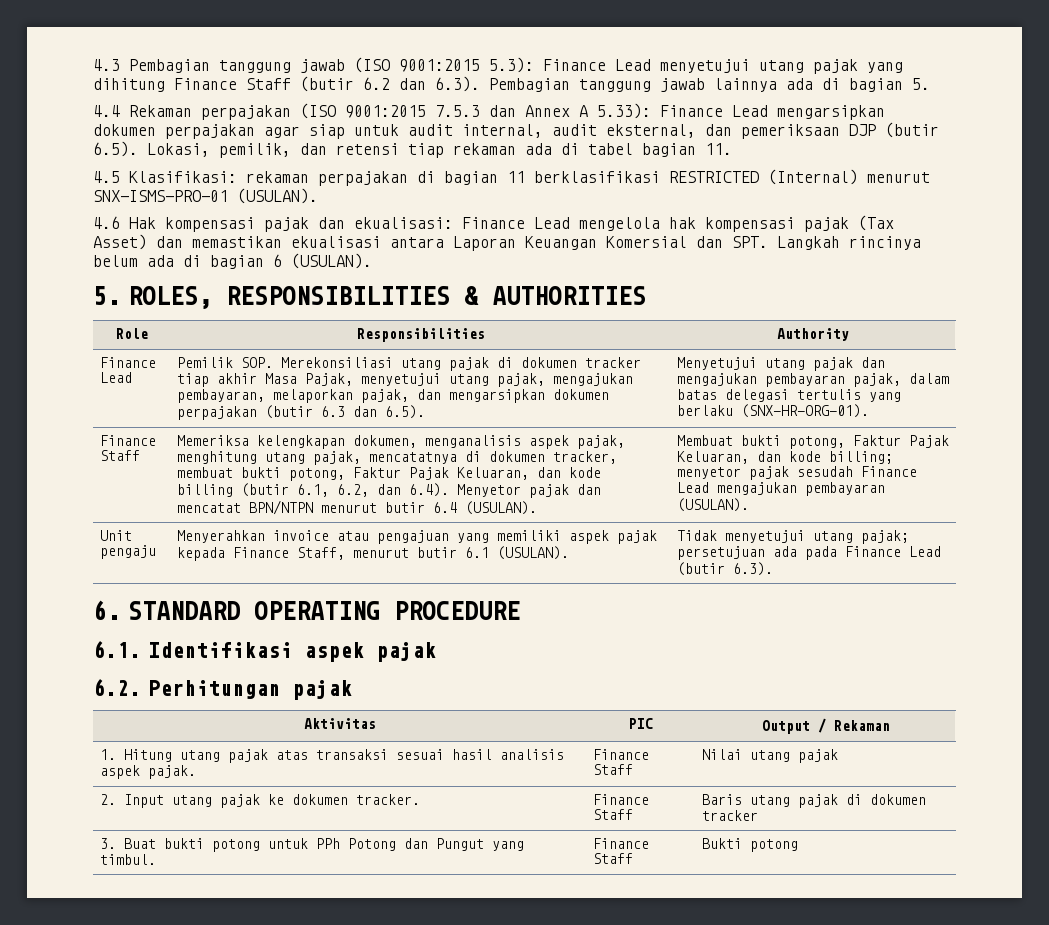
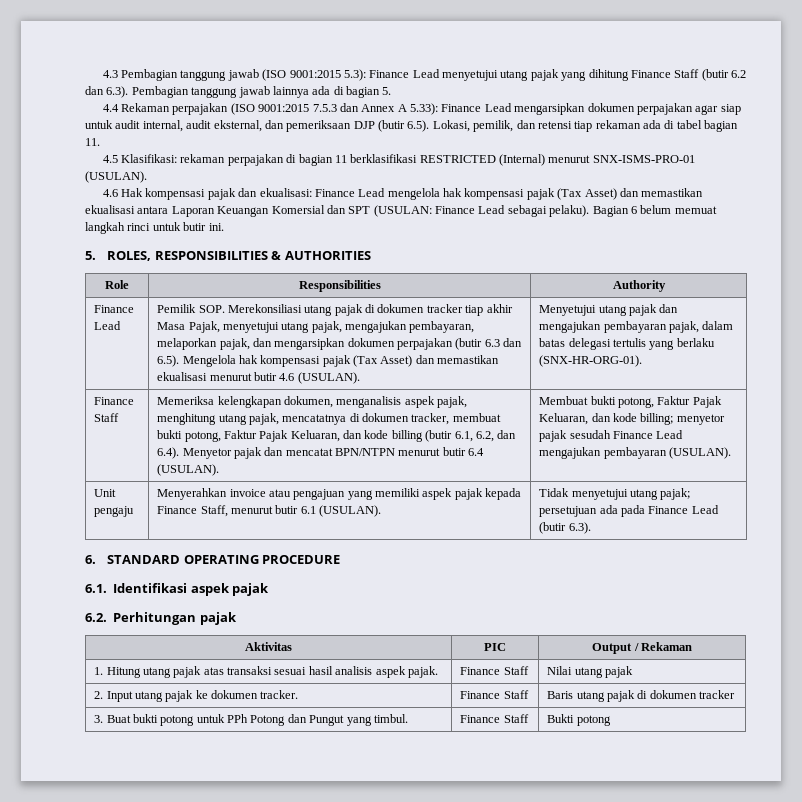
- 4.6 Hak kompensasi pajak dan ekualisasi: Finance Lead mengelola hak kompensasi pajak (Tax Asset) dan memastikan ekualisasi antara Laporan Keuangan Komersial dan SPT. Langkah rincinya belum ada di bagian 6 (USULAN).
+ 4.6 Hak kompensasi pajak dan ekualisasi: Finance Lead mengelola hak kompensasi pajak (Tax Asset) dan memastikan ekualisasi antara Laporan Keuangan Komersial dan SPT (USULAN: Finance Lead sebagai pelaku). Bagian 6 belum memuat langkah rinci untuk butir ini.
- Pemilik SOP. Merekonsiliasi utang pajak di dokumen tracker tiap akhir Masa Pajak, menyetujui utang pajak, mengajukan pembayaran, melaporkan pajak, dan mengarsipkan dokumen perpajakan (butir 6.3 dan 6.5).
+ Pemilik SOP. Merekonsiliasi utang pajak di dokumen tracker tiap akhir Masa Pajak, menyetujui utang pajak, mengajukan pembayaran, melaporkan pajak, dan mengarsipkan dokumen perpajakan (butir 6.3 dan 6.5). Mengelola hak kompensasi pajak (Tax Asset) dan memastikan ekualisasi menurut butir 4.6 (USULAN).

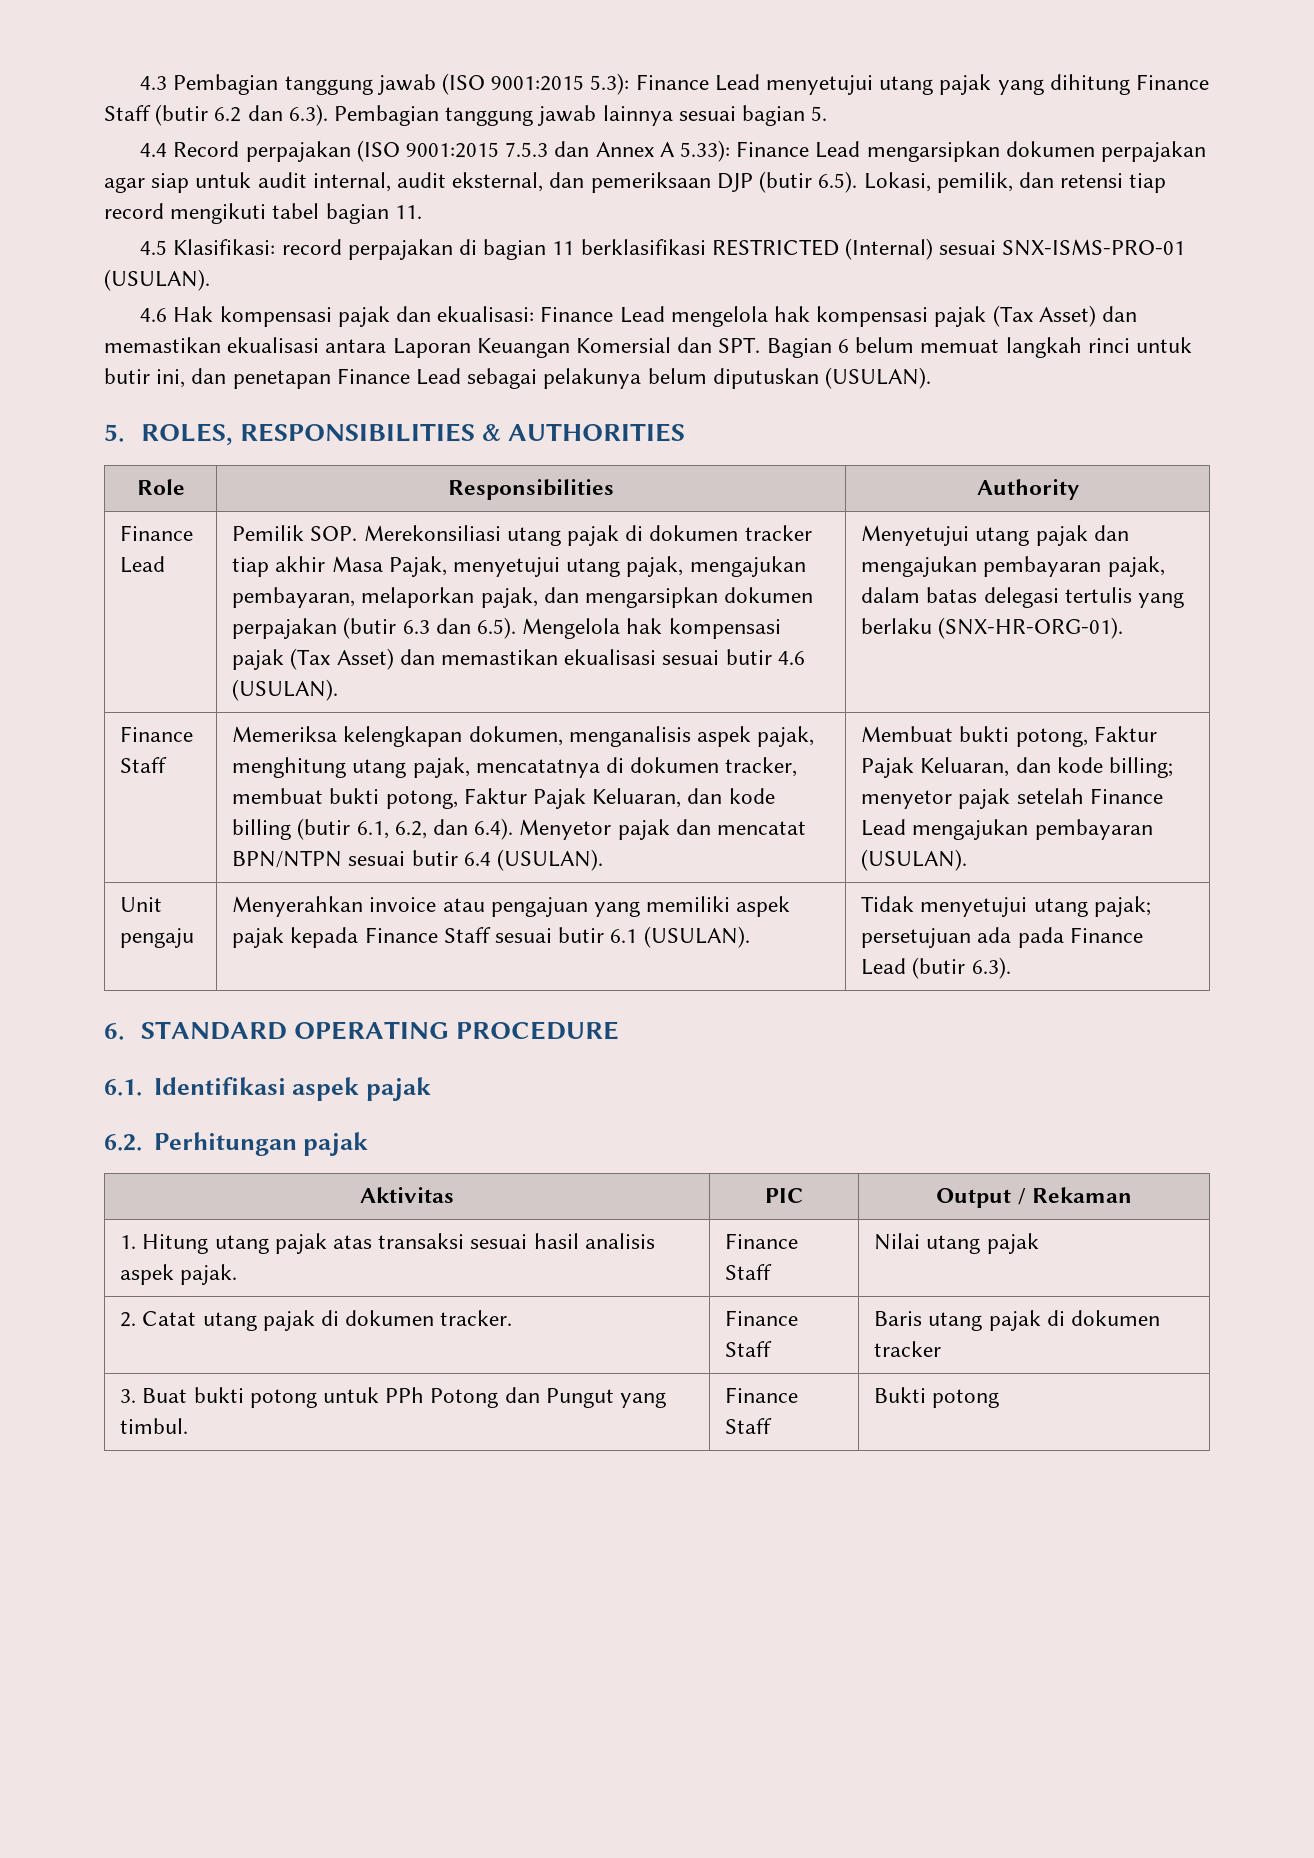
- 4.3 Pembagian tanggung jawab (ISO 9001:2015 5.3): Finance Lead menyetujui utang pajak yang dihitung Finance Staff (butir 6.2 dan 6.3). Pembagian tanggung jawab lainnya ada di bagian 5.
+ 4.3 Pembagian tanggung jawab (ISO 9001:2015 5.3): Finance Lead menyetujui utang pajak yang dihitung Finance Staff (butir 6.2 dan 6.3). Pembagian tanggung jawab lainnya sesuai bagian 5.
- 4.4 Rekaman perpajakan (ISO 9001:2015 7.5.3 dan Annex A 5.33): Finance Lead mengarsipkan dokumen perpajakan agar siap untuk audit internal, audit eksternal, dan pemeriksaan DJP (butir 6.5). Lokasi, pemilik, dan retensi tiap rekaman ada di tabel bagian 11.
+ 4.4 Record perpajakan (ISO 9001:2015 7.5.3 dan Annex A 5.33): Finance Lead mengarsipkan dokumen perpajakan agar siap untuk audit internal, audit eksternal, dan pemeriksaan DJP (butir 6.5). Lokasi, pemilik, dan retensi tiap record mengikuti tabel bagian 11.
- 4.5 Klasifikasi: rekaman perpajakan di bagian 11 berklasifikasi RESTRICTED (Internal) menurut SNX-ISMS-PRO-01 (USULAN).
+ 4.5 Klasifikasi: record perpajakan di bagian 11 berklasifikasi RESTRICTED (Internal) sesuai SNX-ISMS-PRO-01 (USULAN).
- 4.6 Hak kompensasi pajak dan ekualisasi: Finance Lead mengelola hak kompensasi pajak (Tax Asset) dan memastikan ekualisasi antara Laporan Keuangan Komersial dan SPT (USULAN: Finance Lead sebagai pelaku). Bagian 6 belum memuat langkah rinci untuk butir ini.
+ 4.6 Hak kompensasi pajak dan ekualisasi: Finance Lead mengelola hak kompensasi pajak (Tax Asset) dan memastikan ekualisasi antara Laporan Keuangan Komersial dan SPT. Bagian 6 belum memuat langkah rinci untuk butir ini, dan penetapan Finance Lead sebagai pelakunya belum diputuskan (USULAN).
- Pemilik SOP. Merekonsiliasi utang pajak di dokumen tracker tiap akhir Masa Pajak, menyetujui utang pajak, mengajukan pembayaran, melaporkan pajak, dan mengarsipkan dokumen perpajakan (butir 6.3 dan 6.5). Mengelola hak kompensasi pajak (Tax Asset) dan memastikan ekualisasi menurut butir 4.6 (USULAN).
+ Pemilik SOP. Merekonsiliasi utang pajak di dokumen tracker tiap akhir Masa Pajak, menyetujui utang pajak, mengajukan pembayaran, melaporkan pajak, dan mengarsipkan dokumen perpajakan (butir 6.3 dan 6.5). Mengelola hak kompensasi pajak (Tax Asset) dan memastikan ekualisasi sesuai butir 4.6 (USULAN).
- Memeriksa kelengkapan dokumen, menganalisis aspek pajak, menghitung utang pajak, mencatatnya di dokumen tracker, membuat bukti potong, Faktur Pajak Keluaran, dan kode billing (butir 6.1, 6.2, dan 6.4). Menyetor pajak dan mencatat BPN/NTPN menurut butir 6.4 (USULAN).
+ Memeriksa kelengkapan dokumen, menganalisis aspek pajak, menghitung utang pajak, mencatatnya di dokumen tracker, membuat bukti potong, Faktur Pajak Keluaran, dan kode billing (butir 6.1, 6.2, dan 6.4). Menyetor pajak dan mencatat BPN/NTPN sesuai butir 6.4 (USULAN).
- Membuat bukti potong, Faktur Pajak Keluaran, dan kode billing; menyetor pajak sesudah Finance Lead mengajukan pembayaran (USULAN).
+ Membuat bukti potong, Faktur Pajak Keluaran, dan kode billing; menyetor pajak setelah Finance Lead mengajukan pembayaran (USULAN).
- Unit pengaju | Menyerahkan invoice atau pengajuan yang memiliki aspek pajak kepada Finance Staff, menurut butir 6.1 (USULAN). | Tidak menyetujui utang pajak; persetujuan ada pada Finance Lead (butir 6.3).
+ Unit pengaju | Menyerahkan invoice atau pengajuan yang memiliki aspek pajak kepada Finance Staff sesuai butir 6.1 (USULAN). | Tidak menyetujui utang pajak; persetujuan ada pada Finance Lead (butir 6.3).
- 2. Input utang pajak ke dokumen tracker. | Finance Staff | Baris utang pajak di dokumen tracker
+ 2. Catat utang pajak di dokumen tracker. | Finance Staff | Baris utang pajak di dokumen tracker

